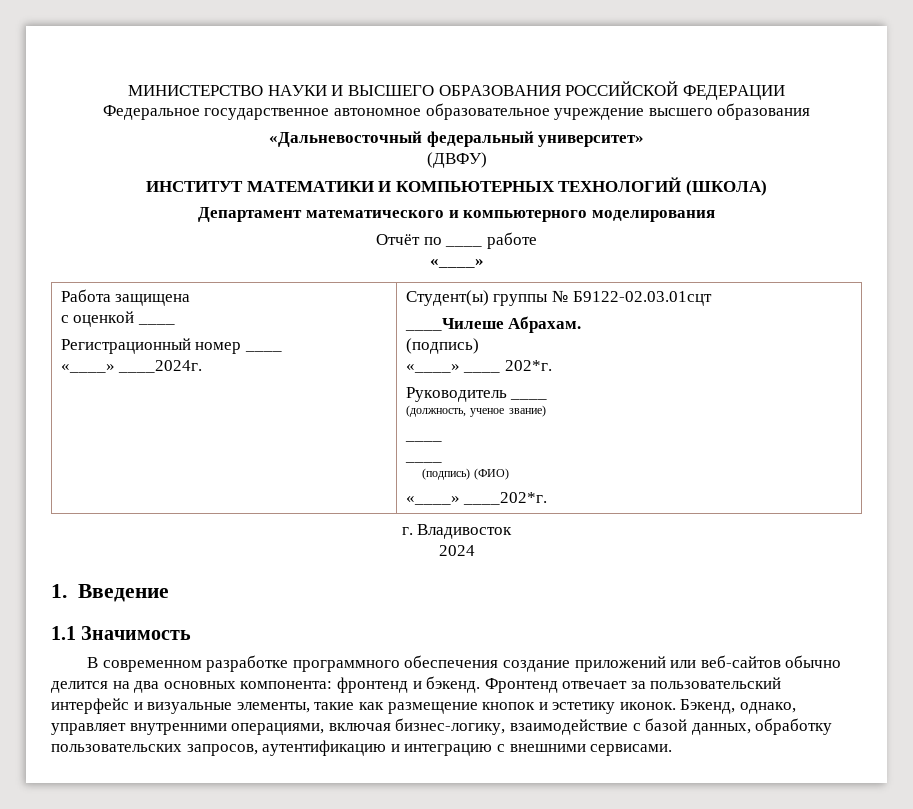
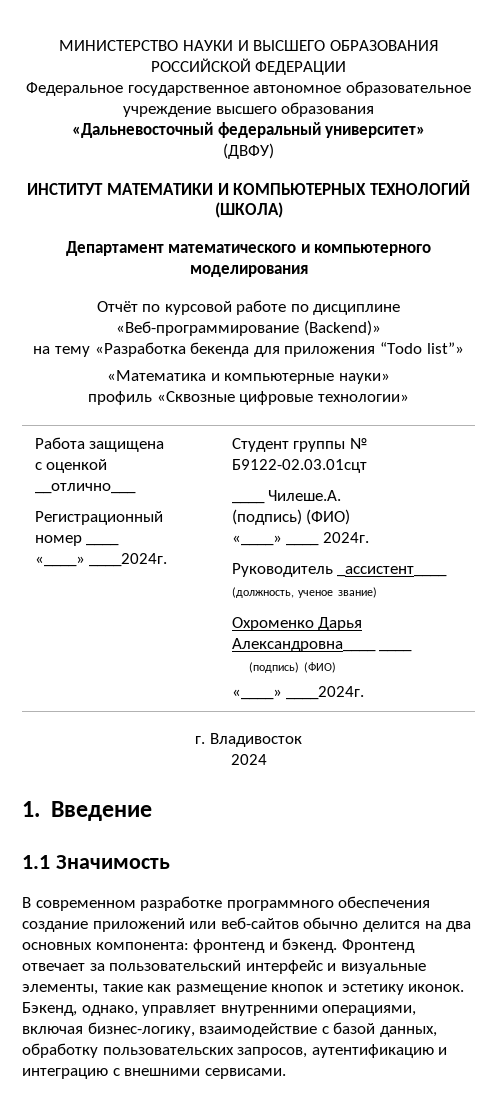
- Отчёт по ____ работе
- «____»
+ Отчёт по курсовой работе по дисциплине «Веб-программирование (Backend)»
+ на тему «Разработка бекенда для приложения “Todo list”»
+ «Математика и компьютерные науки»
+ профиль «Сквозные цифровые технологии»
  Работа защищена
- с оценкой ____
+ с оценкой __отлично___
  Регистрационный номер ____
- «____» ____2024г. | Студент(ы) группы № Б9122-02.03.01сцт
- ____Чилеше Абрахам.
- (подпись)
- «____» ____ 202*г.
- Руководитель ____
+ «____» ____2024г. | Студент группы № Б9122-02.03.01сцт
+ ____ Чилеше.А.
+ (подпись) (ФИО)
+ «____» ____ 2024г.
+ Руководитель _ассистент____
  (должность, ученое звание)
- ____
- ____
+ Охроменко Дарья Александровна____ ____
  (подпись) (ФИО)
- «____» ____202*г.
+ «____» ____2024г.

